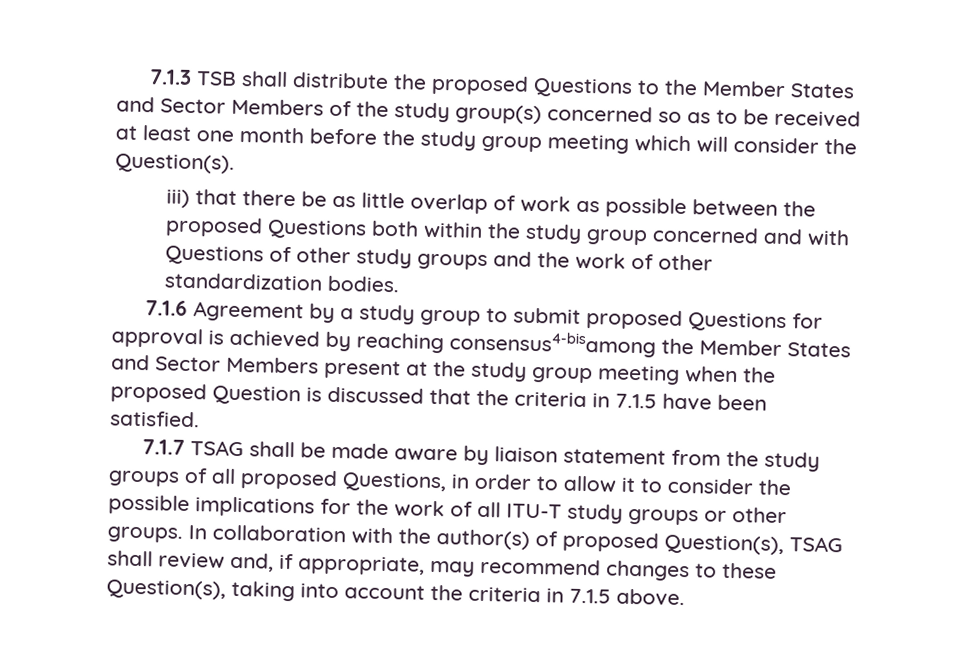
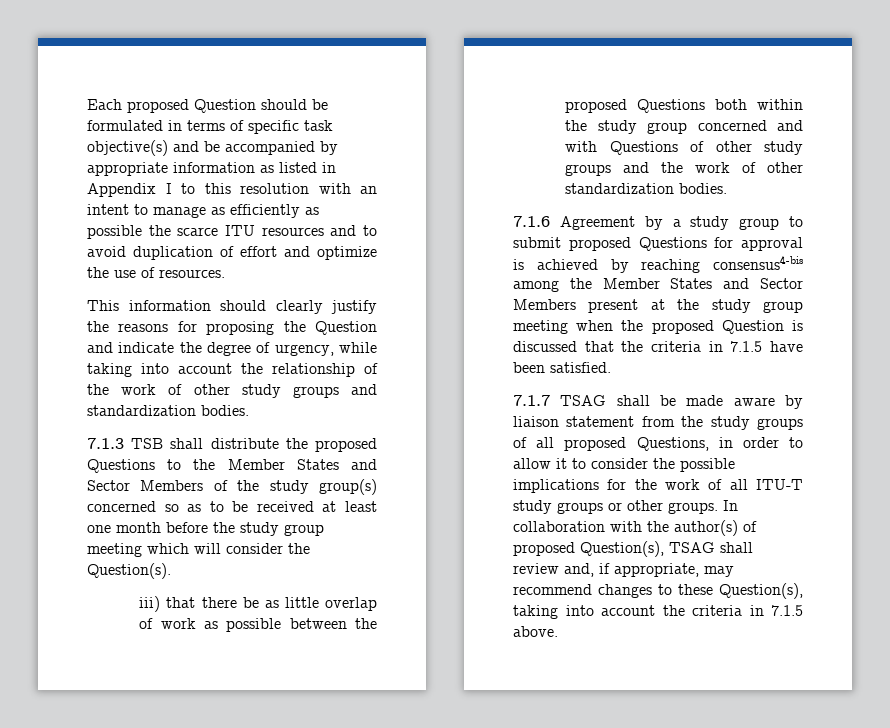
+ Each proposed Question should be formulated in terms of specific task objective(s) and be accompanied by appropriate information as listed in Appendix I to this resolution with an intent to manage as efficiently as possible the scarce ITU resources and to avoid duplication of effort and optimize the use of resources.
+ This information should clearly justify the reasons for proposing the Question and indicate the degree of urgency, while taking into account the relationship of the work of other study groups and standardization bodies.
- 7.1.6 Agreement by a study group to submit proposed Questions for approval is achieved by reaching consensus4-bisamong the Member States and Sector Members present at the study group meeting when the proposed Question is discussed that the criteria in 7.1.5 have been satisfied.
+ 7.1.6 Agreement by a study group to submit proposed Questions for approval is achieved by reaching consensus4-bis among the Member States and Sector Members present at the study group meeting when the proposed Question is discussed that the criteria in 7.1.5 have been satisfied.

